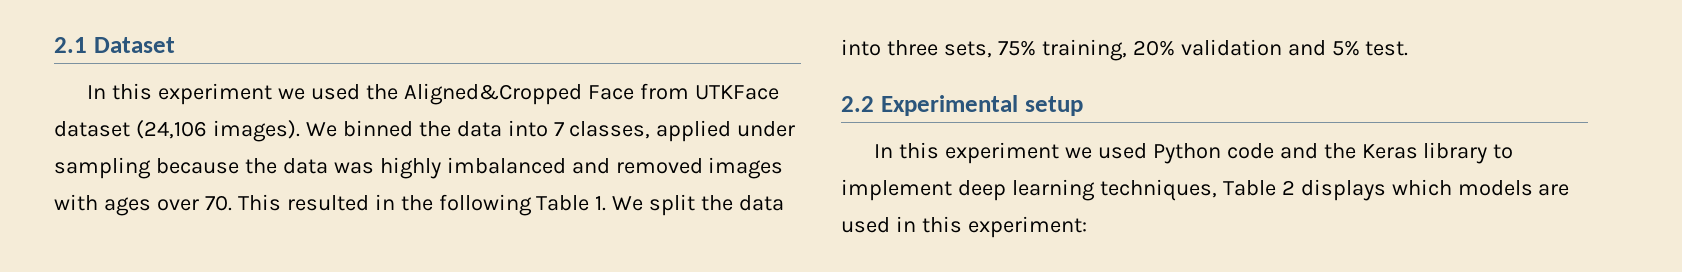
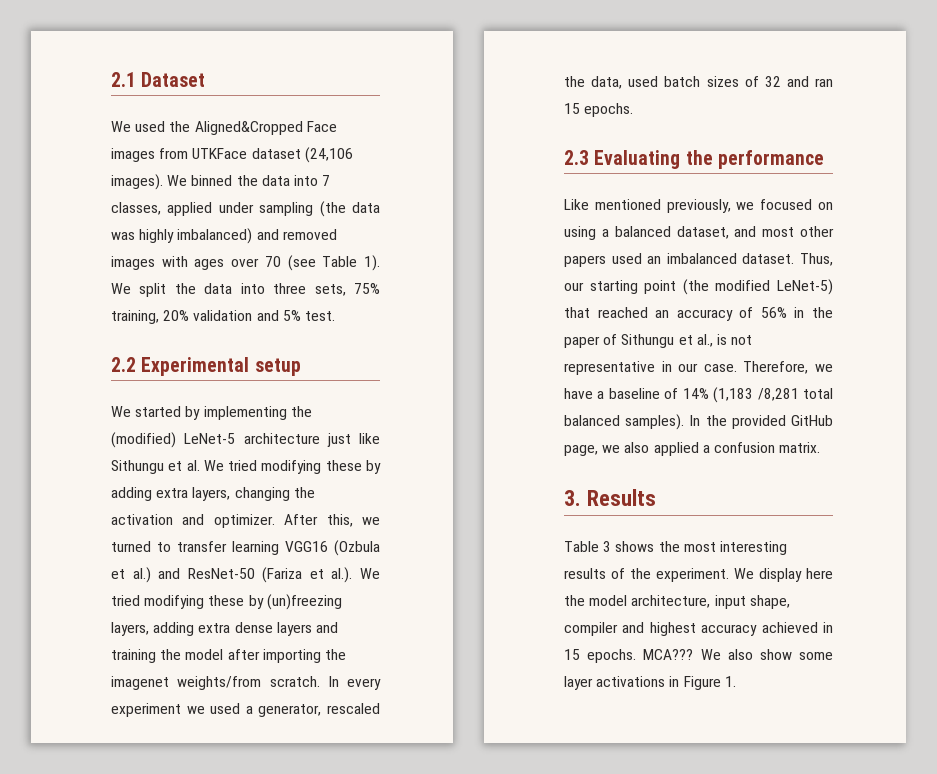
- In this experiment we used the Aligned&Cropped Face from UTKFace dataset (24,106 images).
+ We used the Aligned&Cropped Face images from UTKFace dataset (24,106 images).
- We binned the data into 7 classes, applied under sampling because the data was highly imbalanced and removed images with ages over 70. This resulted in the following Table 1. We split the data into three sets, 75% training, 20% validation and 5% test.
+ We binned the data into 7 classes, applied under sampling (the data was highly imbalanced) and removed images with ages over 70 (see Table 1). We split the data into three sets, 75% training, 20% validation and 5% test.
- In this experiment we used Python code and the Keras library to implement deep learning techniques, Table 2 displays which models are used in this experiment:
+ We started by implementing the (modified) LeNet-5 architecture just like Sithungu et al. We tried modifying these by adding extra layers, changing the activation and optimizer. After this, we turned to transfer learning VGG16 (Ozbula et al.) and ResNet-50 (Fariza et al.). We tried modifying these by (un)freezing layers, adding extra dense layers and training the model after importing the imagenet weights/from scratch. In every experiment we used a generator, rescaled the data, used batch sizes of 32 and ran 15 epochs.
+ 2.3 Evaluating the performance
+ Like mentioned previously, we focused on using a balanced dataset, and most other papers used an imbalanced dataset. Thus, our starting point (the modified LeNet-5) that reached an accuracy of 56% in the paper of Sithungu et al., is not representative in our case. Therefore, we have a baseline of 14% (1,183 /8,281 total balanced samples). In the provided GitHub page, we also applied a confusion matrix.
+ 3. Results
+ Table 3 shows the most interesting results of the experiment. We display here the model architecture, input shape, compiler and highest accuracy achieved in 15 epochs. MCA??? We also show some layer activations in Figure 1.

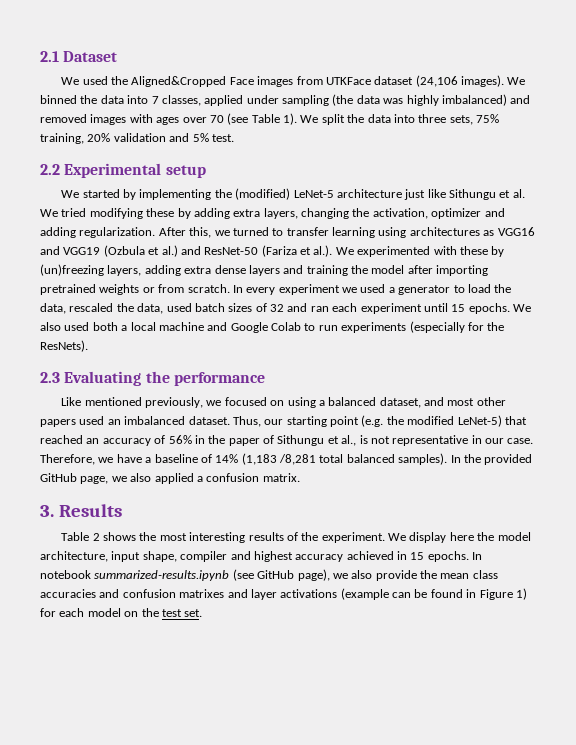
- We started by implementing the (modified) LeNet-5 architecture just like Sithungu et al. We tried modifying these by adding extra layers, changing the activation and optimizer.
+ We started by implementing the (modified) LeNet-5 architecture just like Sithungu et al. We tried modifying these by adding extra layers, changing the activation, optimizer and adding regularization.
- After this, we turned to transfer learning VGG16 (Ozbula et al.) and ResNet-50 (Fariza et al.). We tried modifying these by (un)freezing layers, adding extra dense layers and training the model after importing the imagenet weights/from scratch.
+ After this, we turned to transfer learning using architectures as VGG16 and VGG19 (Ozbula et al.) and ResNet-50 (Fariza et al.). We experimented with these by (un)freezing layers, adding extra dense layers and training the model after importing pretrained weights or from scratch.
- In every experiment we used a generator, rescaled the data, used batch sizes of 32 and ran 15 epochs.
+ In every experiment we used a generator to load the data, rescaled the data, used batch sizes of 32 and ran each experiment until 15 epochs. We also used both a local machine and Google Colab to run experiments (especially for the ResNets).
- Thus, our starting point (the modified LeNet-5) that reached an accuracy of 56% in the paper of Sithungu et al., is not representative in our case.
+ Thus, our starting point (e.g. the modified LeNet-5) that reached an accuracy of 56% in the paper of Sithungu et al., is not representative in our case.
- Table 3 shows the most interesting results of the experiment.
+ Table 2 shows the most interesting results of the experiment.
- MCA??? We also show some layer activations in Figure 1.
+ In notebook summarized-results.ipynb (see GitHub page), we also provide the mean class accuracies and confusion matrixes and layer activations (example can be found in Figure 1) for each model on the test set.

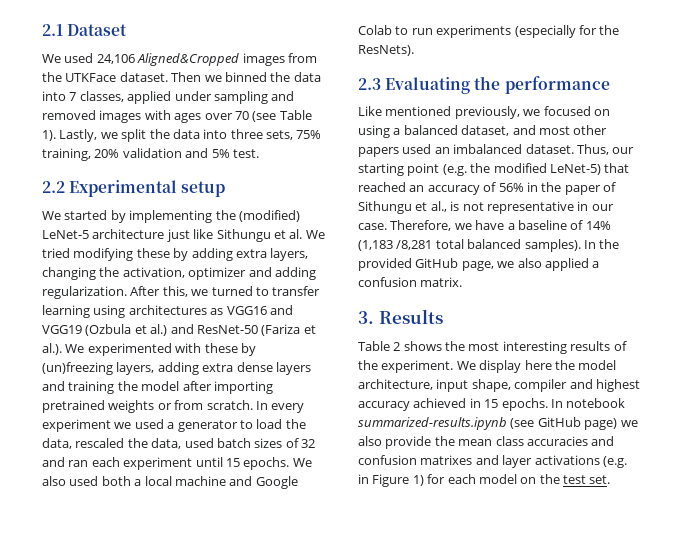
- We used the Aligned&Cropped Face images from UTKFace dataset (24,106 images). We binned the data into 7 classes, applied under sampling (the data was highly imbalanced) and removed images with ages over 70 (see Table 1).
+ We used 24,106 Aligned&Cropped images from the UTKFace dataset. Then we binned the data into 7 classes, applied under sampling and removed images with ages over 70 (see Table 1).
- We split the data into three sets, 75% training, 20% validation and 5% test.
+ Lastly, we split the data into three sets, 75% training, 20% validation and 5% test.
- In notebook summarized-results.ipynb (see GitHub page), we also provide the mean class accuracies and confusion matrixes and layer activations (example can be found in Figure 1) for each model on the test set.
+ In notebook summarized-results.ipynb (see GitHub page) we also provide the mean class accuracies and confusion matrixes and layer activations (e.g. in Figure 1) for each model on the test set.

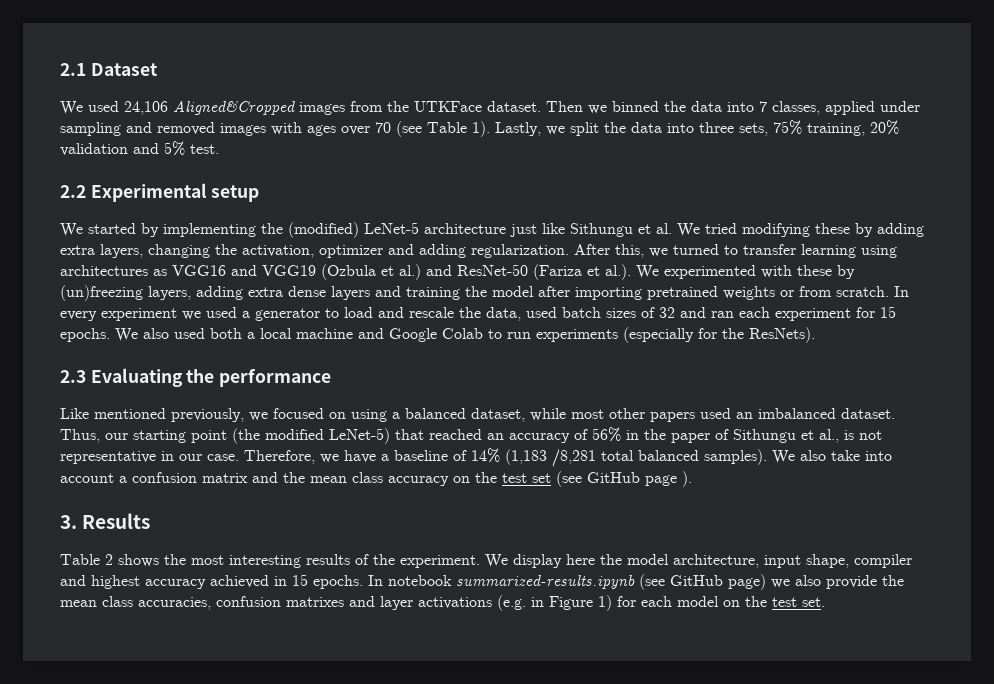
- In every experiment we used a generator to load the data, rescaled the data, used batch sizes of 32 and ran each experiment until 15 epochs.
+ In every experiment we used a generator to load and rescale the data, used batch sizes of 32 and ran each experiment for 15 epochs.
- Like mentioned previously, we focused on using a balanced dataset, and most other papers used an imbalanced dataset.
+ Like mentioned previously, we focused on using a balanced dataset, while most other papers used an imbalanced dataset.
- Thus, our starting point (e.g. the modified LeNet-5) that reached an accuracy of 56% in the paper of Sithungu et al., is not representative in our case.
+ Thus, our starting point (the modified LeNet-5) that reached an accuracy of 56% in the paper of Sithungu et al., is not representative in our case.
- In the provided GitHub page, we also applied a confusion matrix.
+ We also take into account a confusion matrix and the mean class accuracy on the test set (see GitHub page ).
- In notebook summarized-results.ipynb (see GitHub page) we also provide the mean class accuracies and confusion matrixes and layer activations (e.g. in Figure 1) for each model on the test set.
+ In notebook summarized-results.ipynb (see GitHub page) we also provide the mean class accuracies, confusion matrixes and layer activations (e.g. in Figure 1) for each model on the test set.

